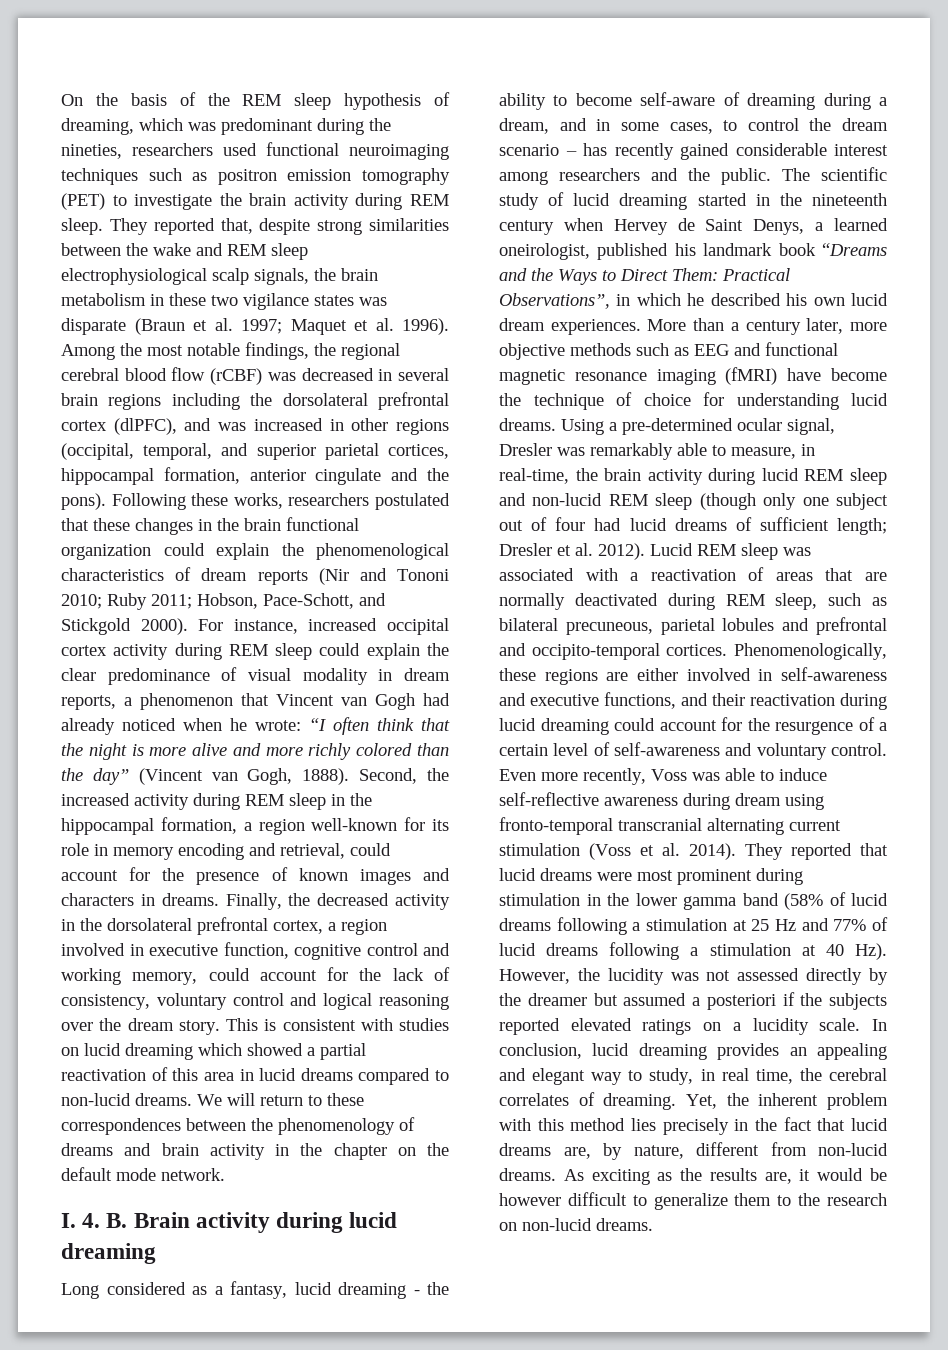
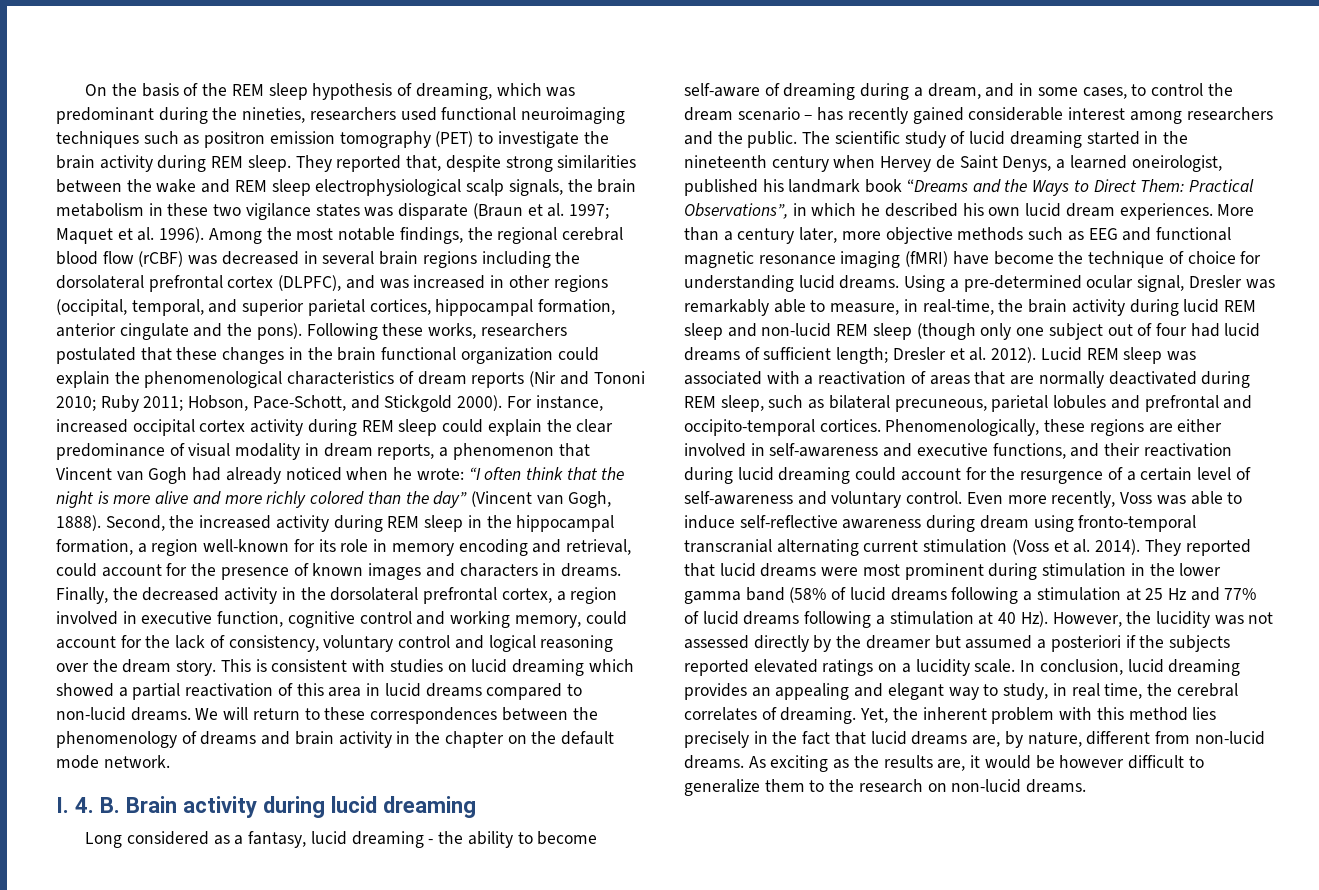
- Among the most notable findings, the regional cerebral blood flow (rCBF) was decreased in several brain regions including the dorsolateral prefrontal cortex (dlPFC), and was increased in other regions (occipital, temporal, and superior parietal cortices, hippocampal formation, anterior cingulate and the pons).
+ Among the most notable findings, the regional cerebral blood flow (rCBF) was decreased in several brain regions including the dorsolateral prefrontal cortex (DLPFC), and was increased in other regions (occipital, temporal, and superior parietal cortices, hippocampal formation, anterior cingulate and the pons).

